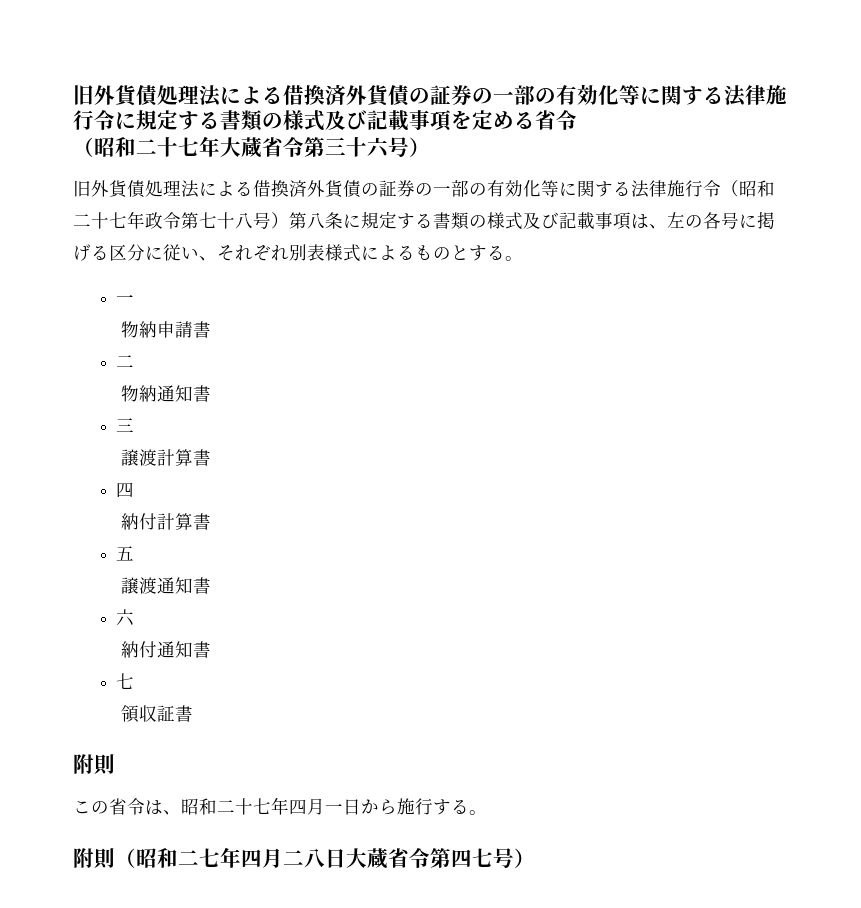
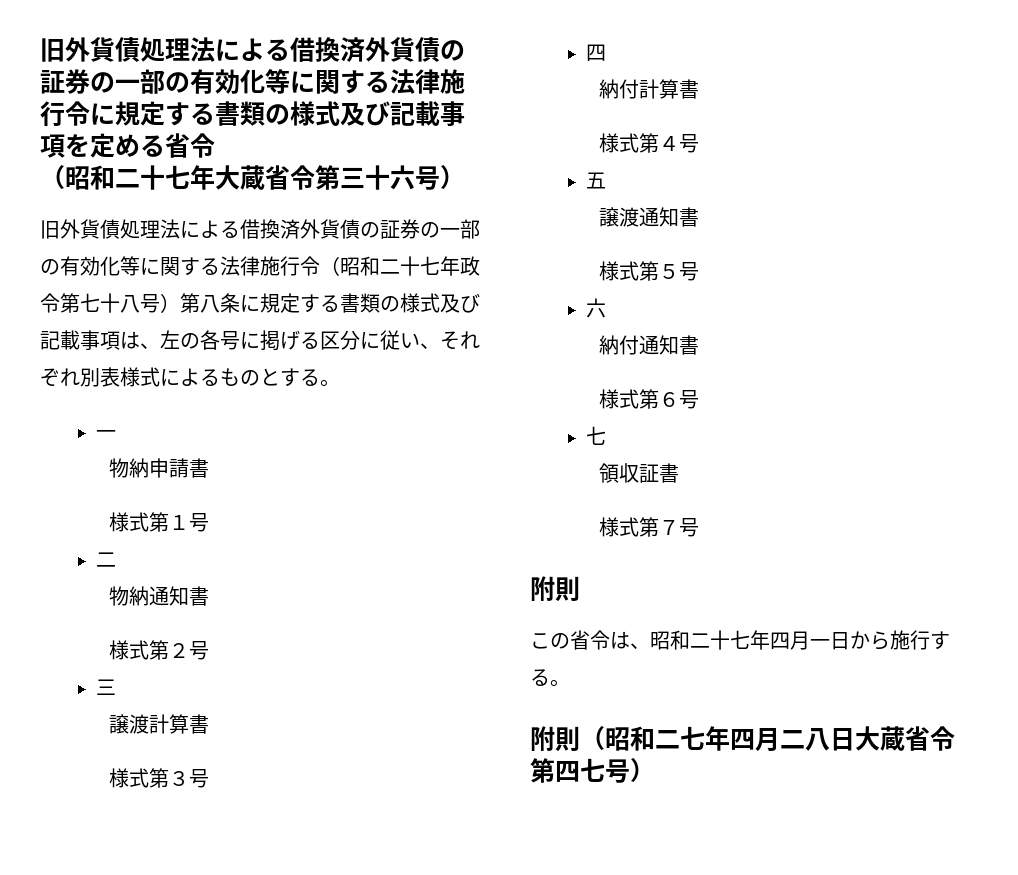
+ 様式第１号
+ 様式第２号
+ 様式第３号
+ 様式第４号
+ 様式第５号
+ 様式第６号
+ 様式第７号

